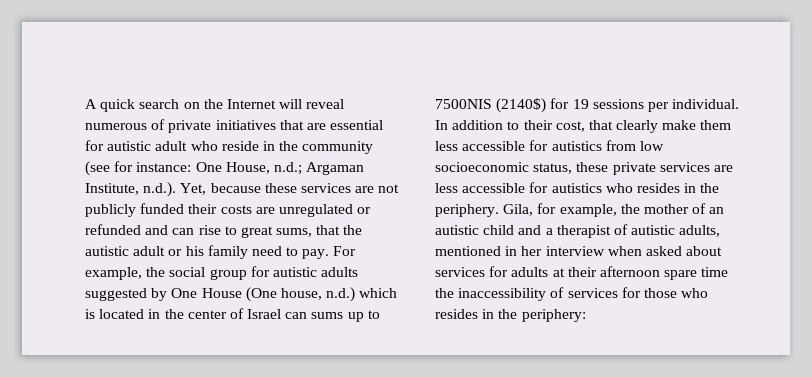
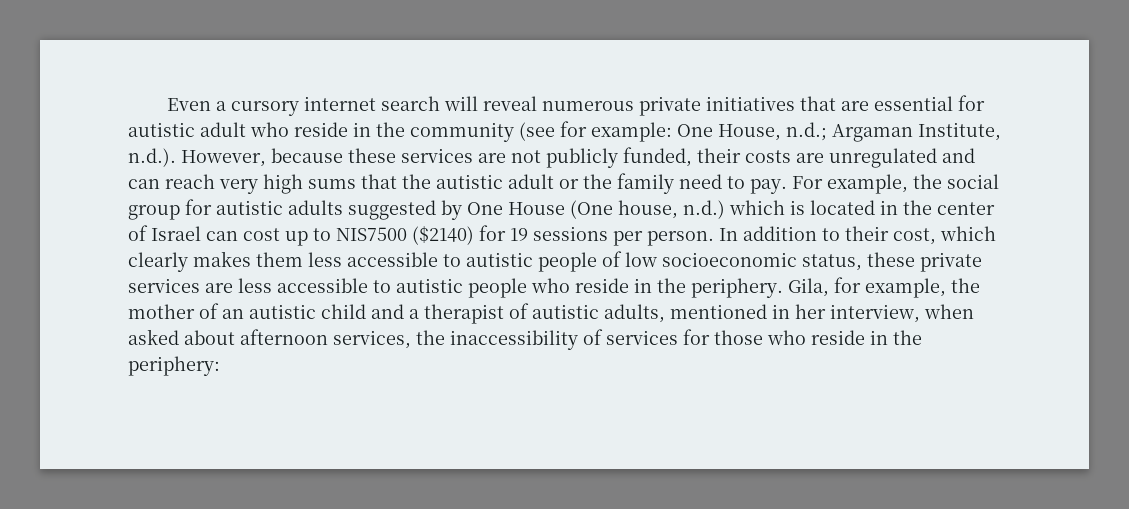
- A quick search on the Internet will reveal numerous of private initiatives that are essential for autistic adult who reside in the community (see for instance: One House, n.d.; Argaman Institute, n.d.). Yet, because these services are not publicly funded their costs are unregulated or refunded and can rise to great sums, that the autistic adult or his family need to pay.
+ Even a cursory internet search will reveal numerous private initiatives that are essential for autistic adult who reside in the community (see for example: One House, n.d.; Argaman Institute, n.d.). However, because these services are not publicly funded, their costs are unregulated and can reach very high sums that the autistic adult or the family need to pay.
- For example, the social group for autistic adults suggested by One House (One house, n.d.) which is located in the center of Israel can sums up to 7500NIS (2140$) for 19 sessions per individual.
+ For example, the social group for autistic adults suggested by One House (One house, n.d.) which is located in the center of Israel can cost up to NIS7500 ($2140) for 19 sessions per person.
- In addition to their cost, that clearly make them less accessible for autistics from low socioeconomic status, these private services are less accessible for autistics who resides in the periphery.
+ In addition to their cost, which clearly makes them less accessible to autistic people of low socioeconomic status, these private services are less accessible to autistic people who reside in the periphery.
- Gila, for example, the mother of an autistic child and a therapist of autistic adults, mentioned in her interview when asked about services for adults at their afternoon spare time the inaccessibility of services for those who resides in the periphery:
+ Gila, for example, the mother of an autistic child and a therapist of autistic adults, mentioned in her interview, when asked about afternoon services, the inaccessibility of services for those who reside in the periphery:

